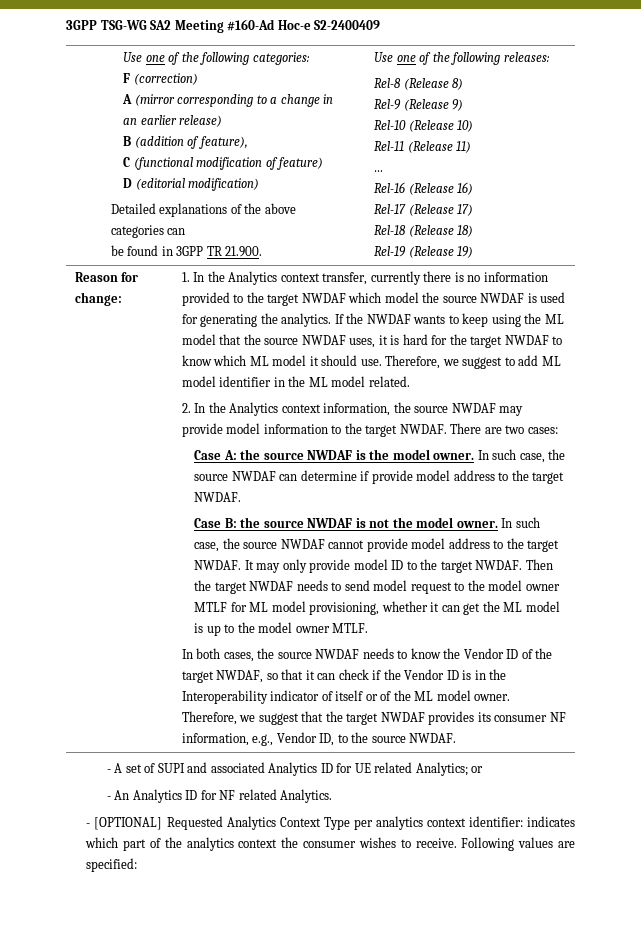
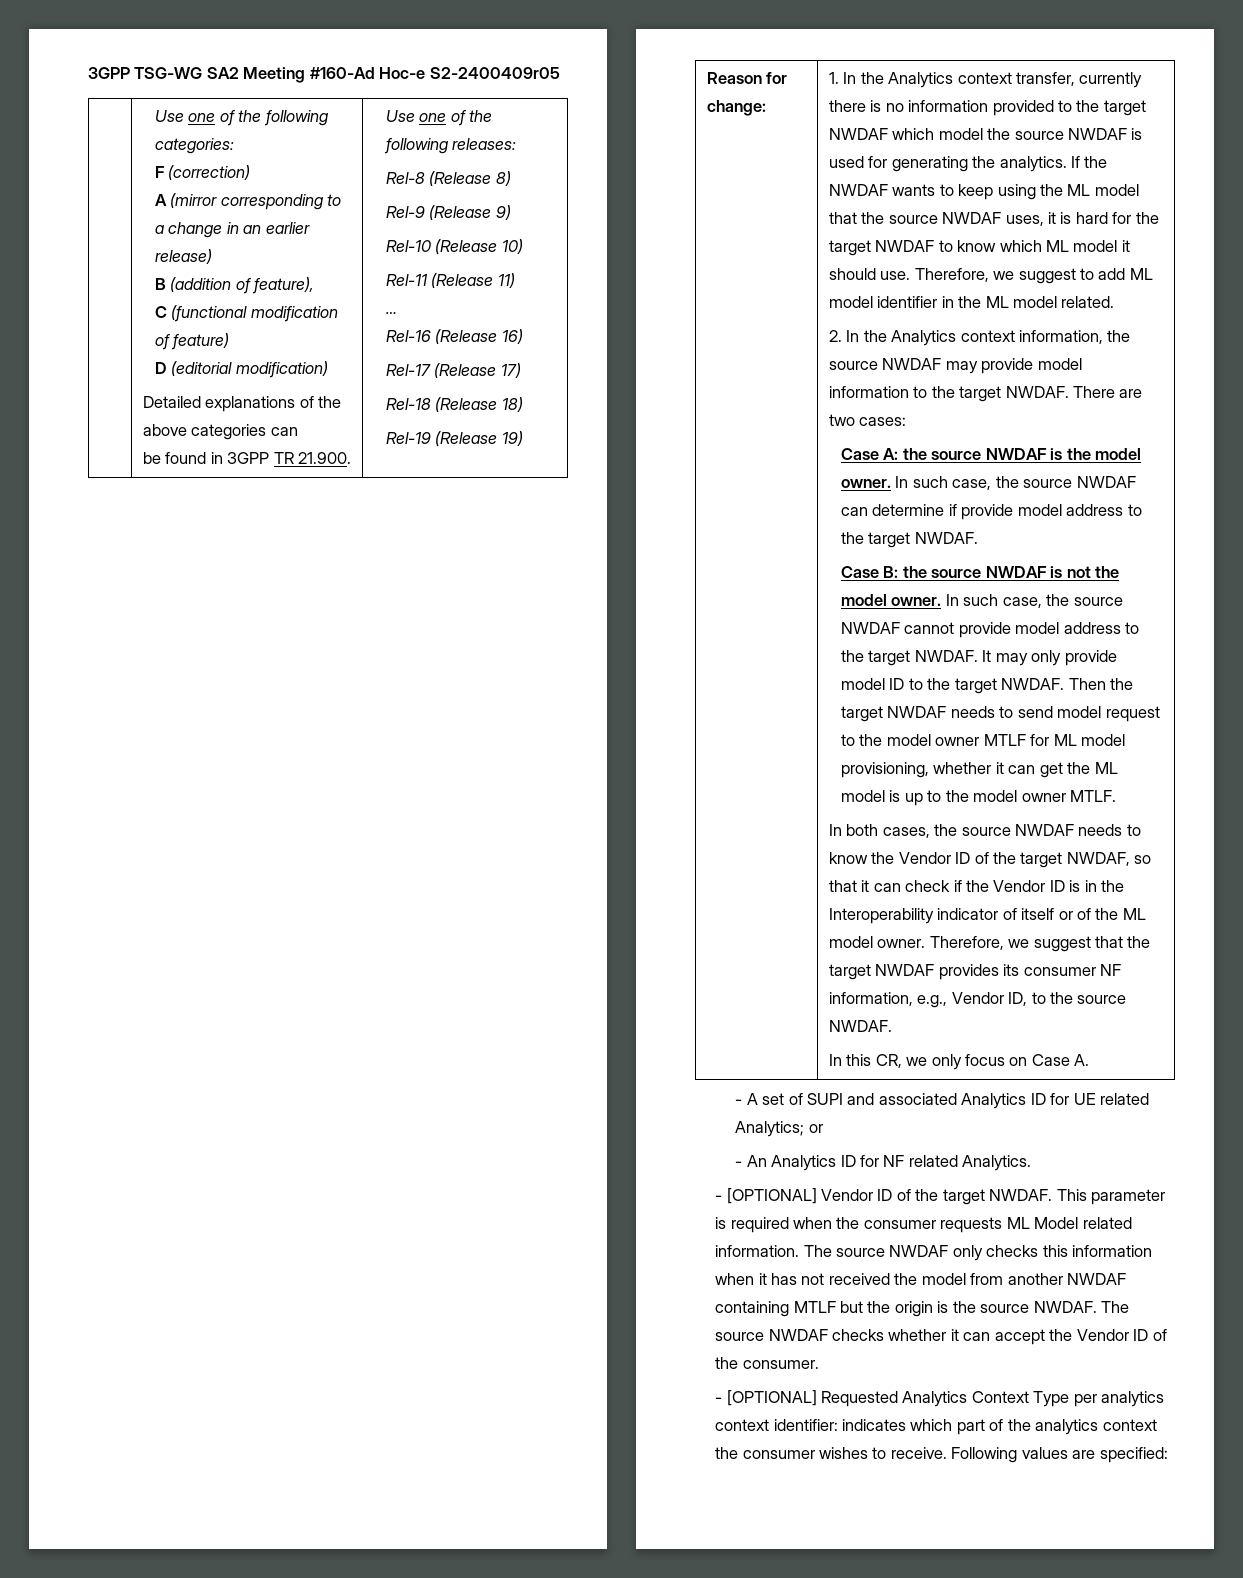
- 3GPP TSG-WG SA2 Meeting #160-Ad Hoc-e S2-2400409
+ 3GPP TSG-WG SA2 Meeting #160-Ad Hoc-e S2-2400409r05
+ In this CR, we only focus on Case A.
+ - [OPTIONAL] Vendor ID of the target NWDAF. This parameter is required when the consumer requests ML Model related information. The source NWDAF only checks this information when it has not received the model from another NWDAF containing MTLF but the origin is the source NWDAF. The source NWDAF checks whether it can accept the Vendor ID of the consumer.

